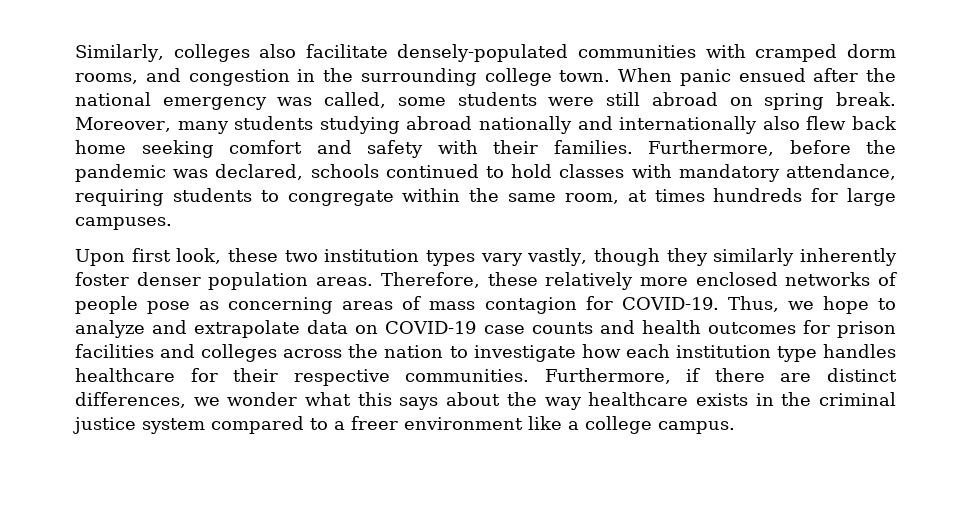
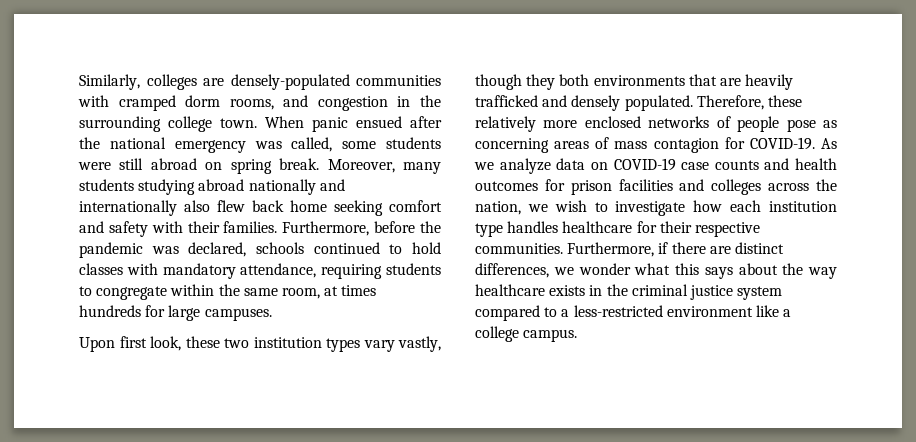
- Similarly, colleges also facilitate densely-populated communities with cramped dorm rooms, and congestion in the surrounding college town.
+ Similarly, colleges are densely-populated communities with cramped dorm rooms, and congestion in the surrounding college town.
- Upon first look, these two institution types vary vastly, though they similarly inherently foster denser population areas.
+ Upon first look, these two institution types vary vastly, though they both environments that are heavily trafficked and densely populated.
- Thus, we hope to analyze and extrapolate data on COVID-19 case counts and health outcomes for prison facilities and colleges across the nation to investigate how each institution type handles healthcare for their respective communities.
+ As we analyze data on COVID-19 case counts and health outcomes for prison facilities and colleges across the nation, we wish to investigate how each institution type handles healthcare for their respective communities.
- Furthermore, if there are distinct differences, we wonder what this says about the way healthcare exists in the criminal justice system compared to a freer environment like a college campus.
+ Furthermore, if there are distinct differences, we wonder what this says about the way healthcare exists in the criminal justice system compared to a less-restricted environment like a college campus.

